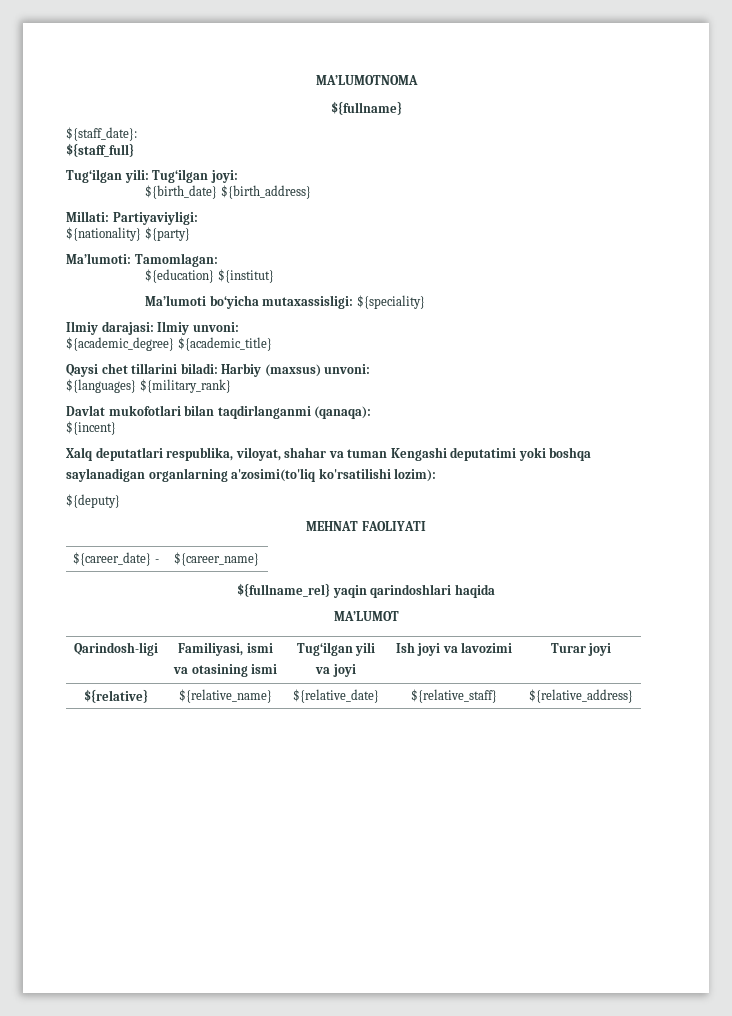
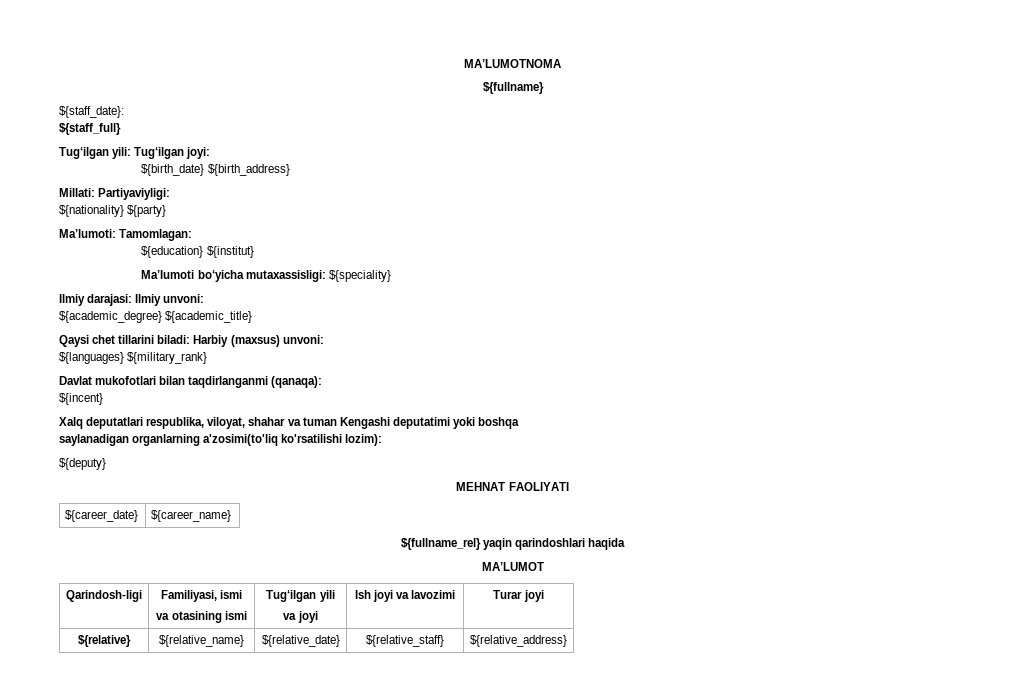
- ${career_date} - | ${career_name}
+ ${career_date} | ${career_name}

